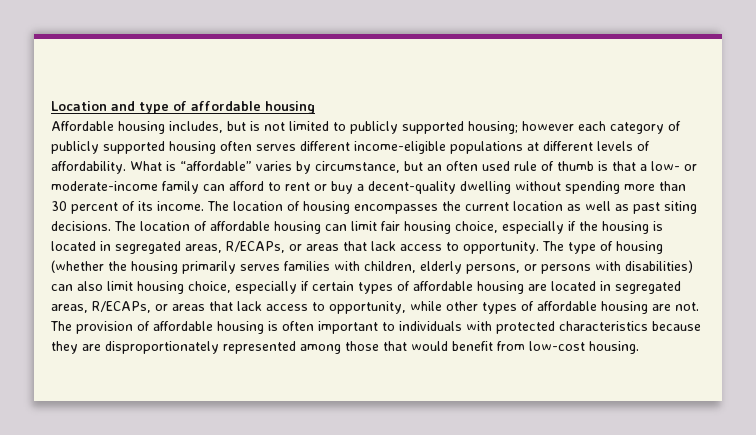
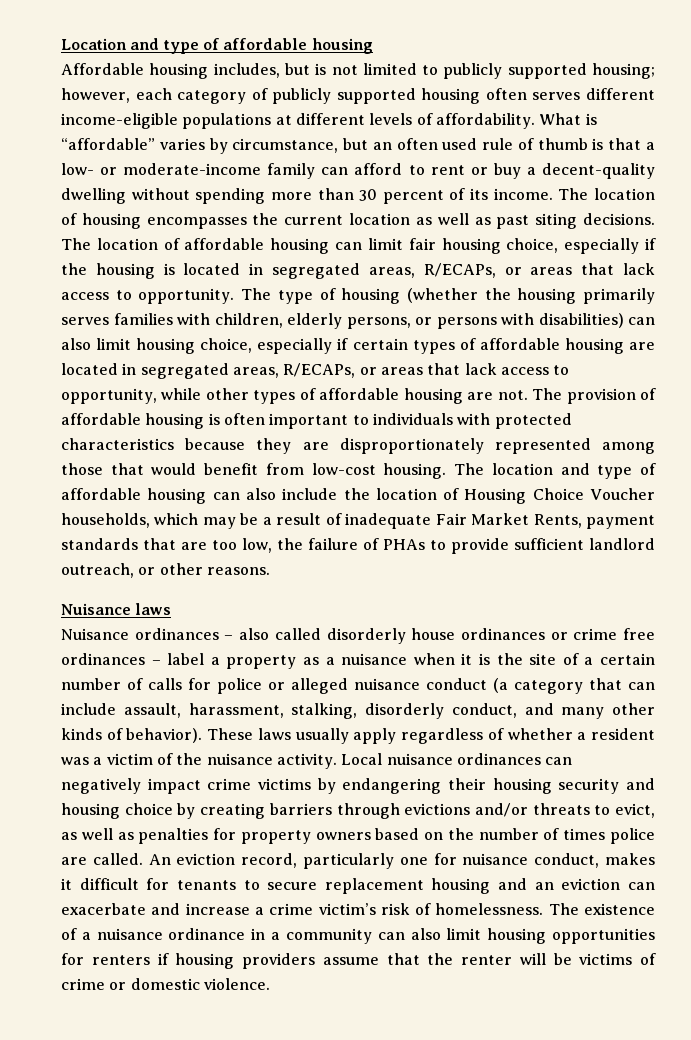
- Affordable housing includes, but is not limited to publicly supported housing; however each category of publicly supported housing often serves different income-eligible populations at different levels of affordability.
+ Affordable housing includes, but is not limited to publicly supported housing; however, each category of publicly supported housing often serves different income-eligible populations at different levels of affordability.
+ The location and type of affordable housing can also include the location of Housing Choice Voucher households, which may be a result of inadequate Fair Market Rents, payment standards that are too low, the failure of PHAs to provide sufficient landlord outreach, or other reasons.
+ Nuisance laws
+ Nuisance ordinances – also called disorderly house ordinances or crime free ordinances – label a property as a nuisance when it is the site of a certain number of calls for police or alleged nuisance conduct (a category that can include assault, harassment, stalking, disorderly conduct, and many other kinds of behavior). These laws usually apply regardless of whether a resident was a victim of the nuisance activity. Local nuisance ordinances can negatively impact crime victims by endangering their housing security and housing choice by creating barriers through evictions and/or threats to evict, as well as penalties for property owners based on the number of times police are called. An eviction record, particularly one for nuisance conduct, makes it difficult for tenants to secure replacement housing and an eviction can exacerbate and increase a crime victim’s risk of homelessness. The existence of a nuisance ordinance in a community can also limit housing opportunities for renters if housing providers assume that the renter will be victims of crime or domestic violence.

